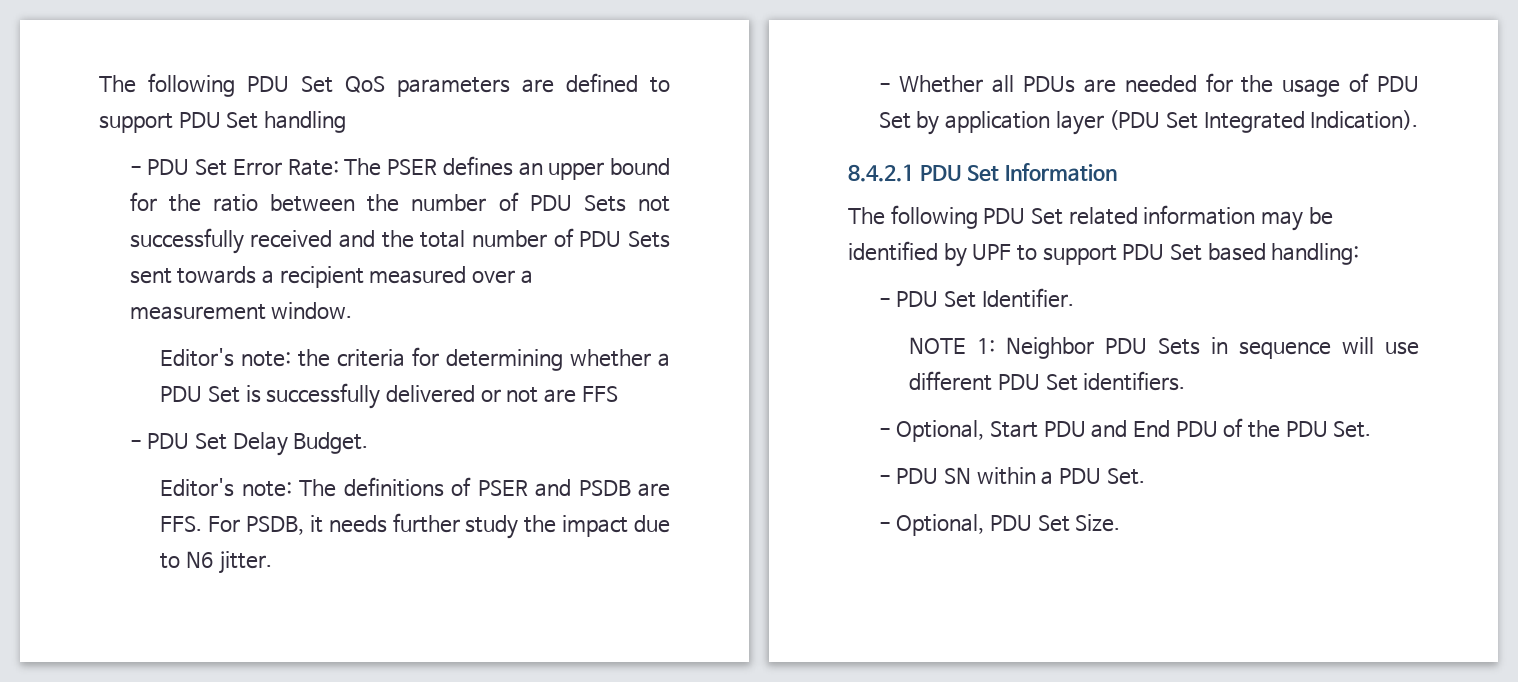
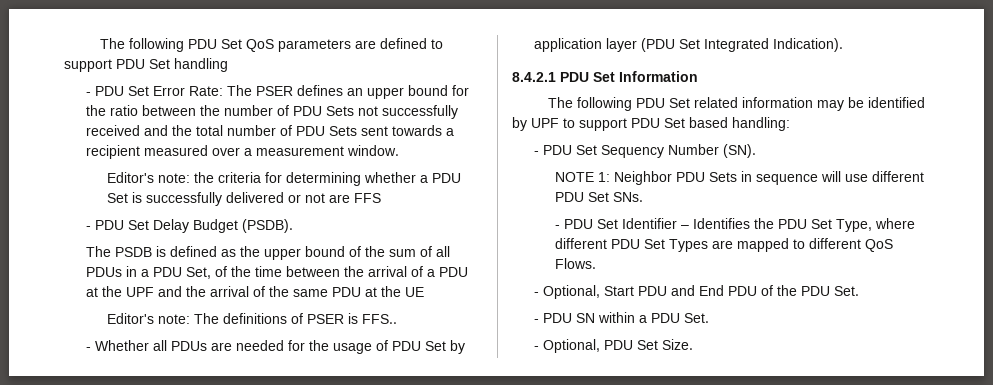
- - PDU Set Delay Budget.
+ - PDU Set Delay Budget (PSDB).
+ The PSDB is defined as the upper bound of the sum of all PDUs in a PDU Set, of the time between the arrival of a PDU at the UPF and the arrival of the same PDU at the UE
- Editor's note: The definitions of PSER and PSDB are FFS. For PSDB, it needs further study the impact due to N6 jitter.
+ Editor's note: The definitions of PSER is FFS..
- - PDU Set Identifier.
+ - PDU Set Sequency Number (SN).
- NOTE 1: Neighbor PDU Sets in sequence will use different PDU Set identifiers.
+ NOTE 1: Neighbor PDU Sets in sequence will use different PDU Set SNs.
+ - PDU Set Identifier – Identifies the PDU Set Type, where different PDU Set Types are mapped to different QoS Flows.

